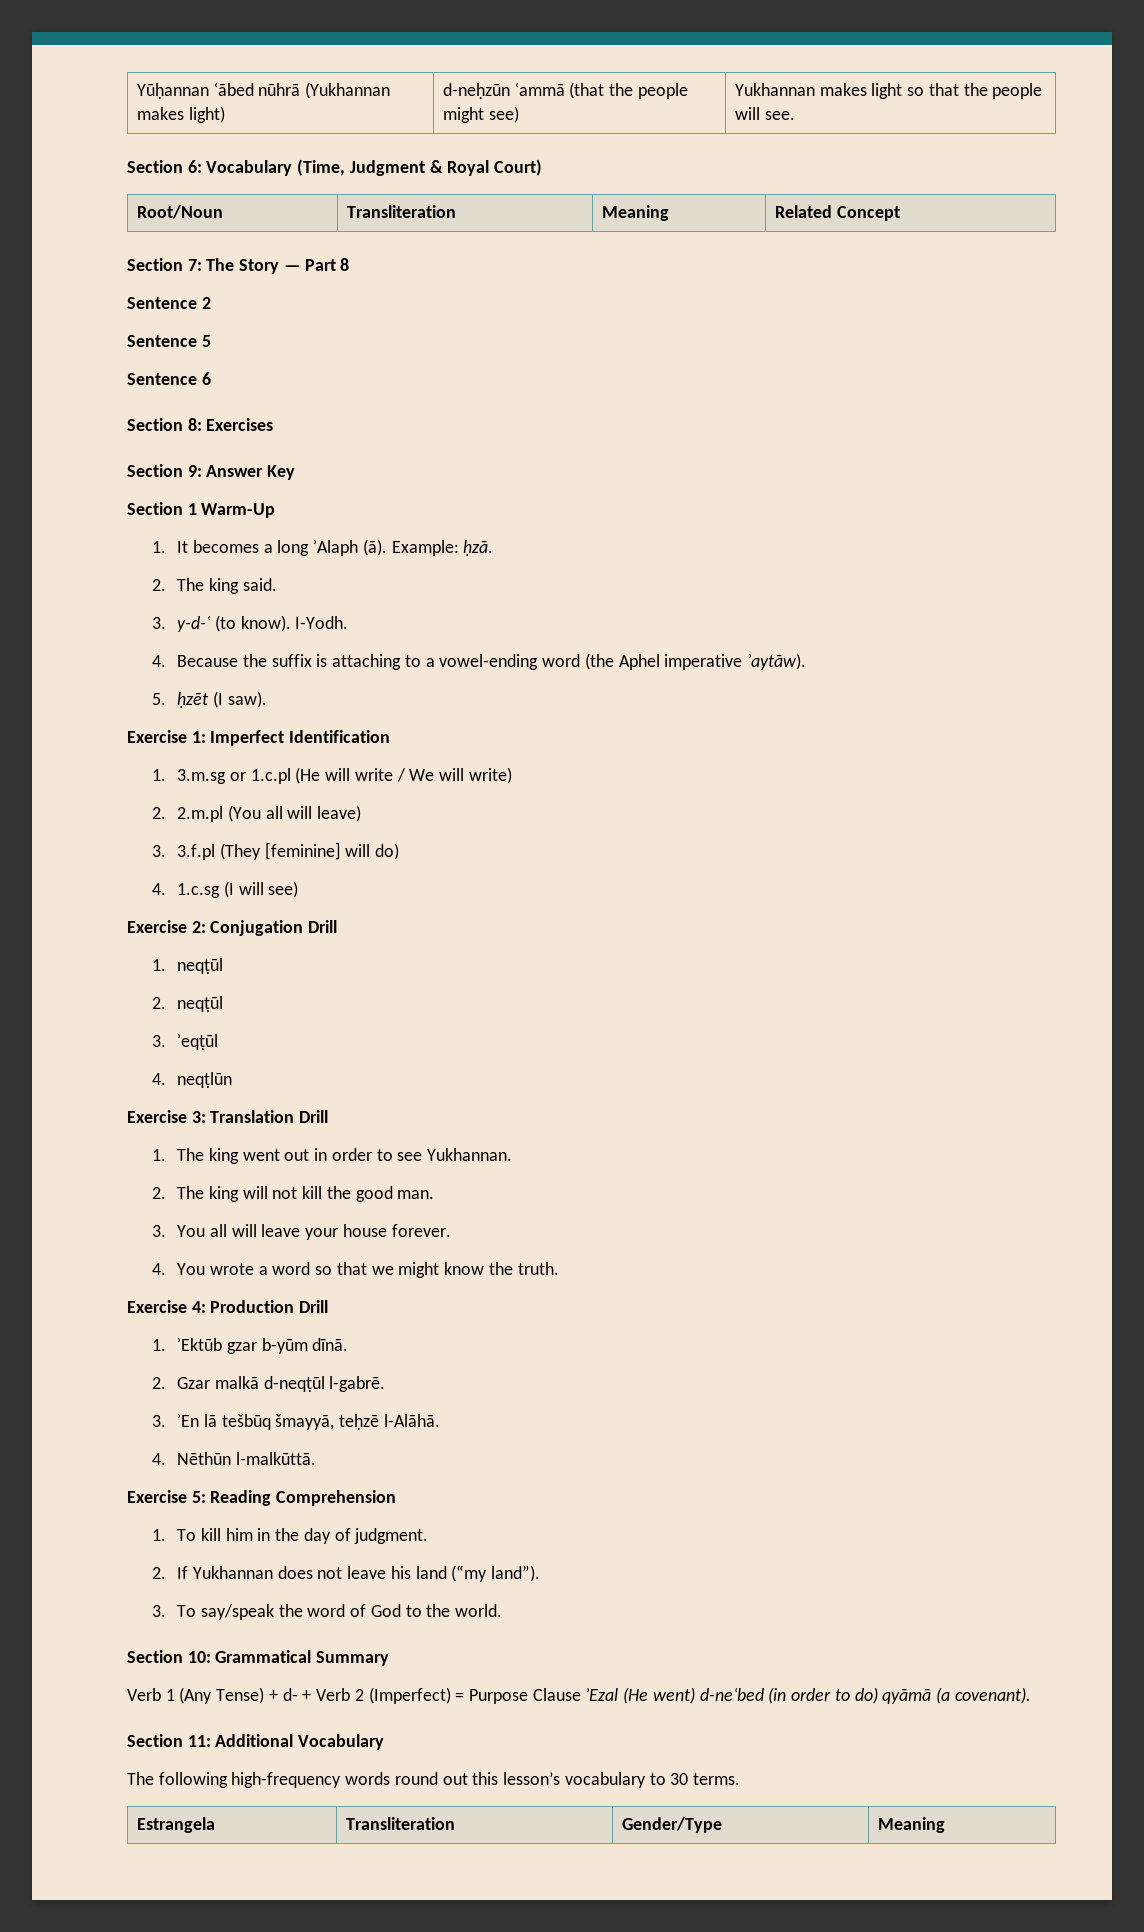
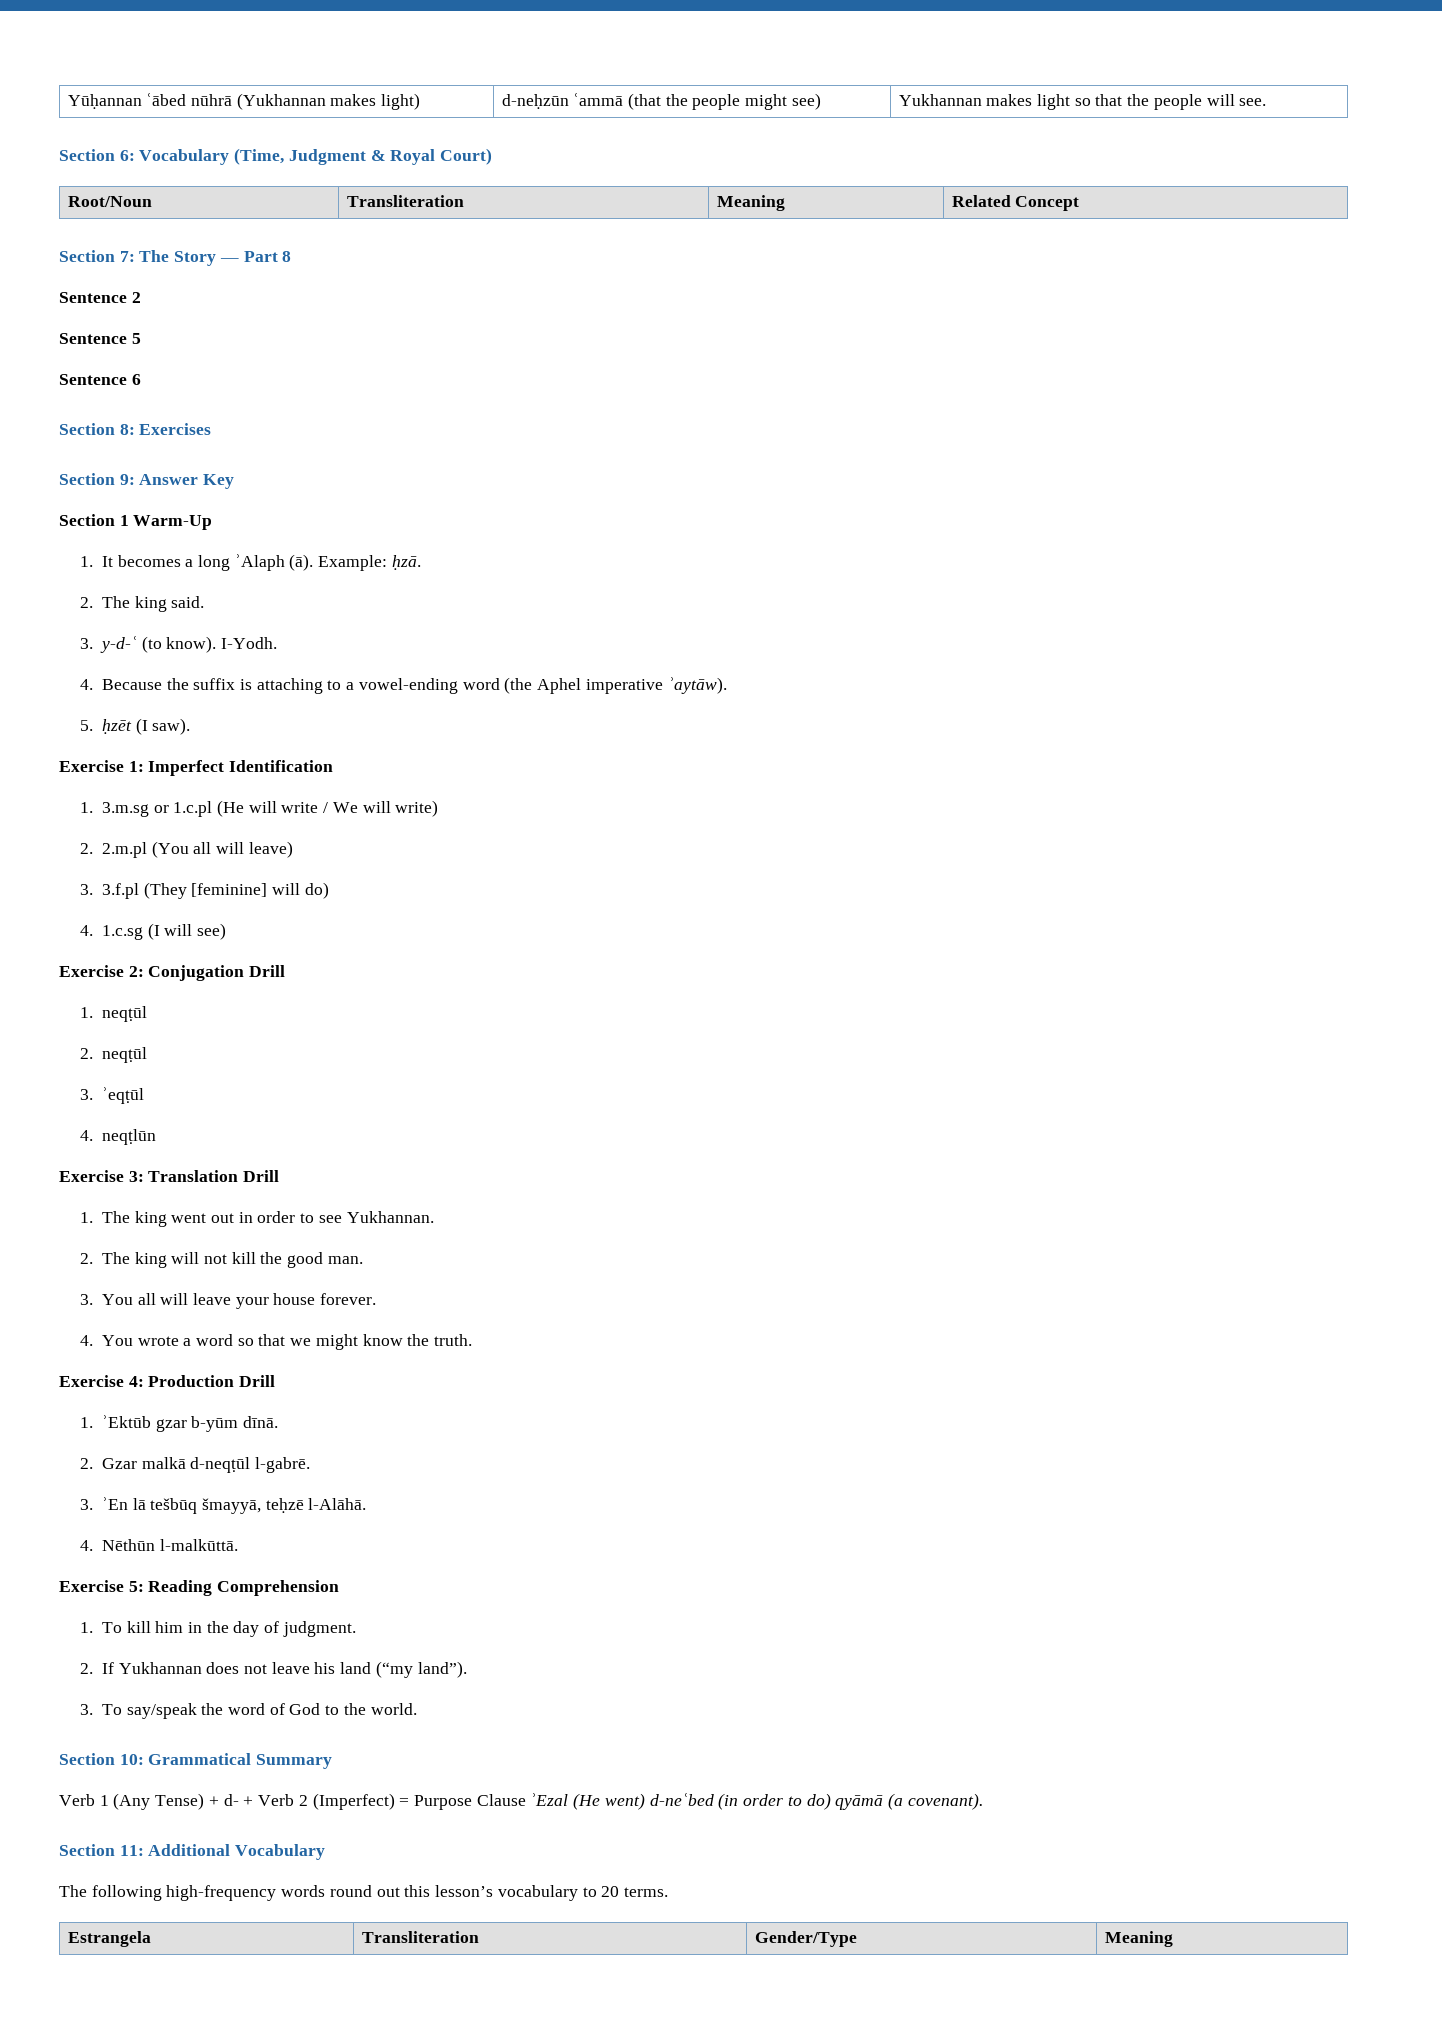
- The following high-frequency words round out this lesson’s vocabulary to 30 terms.
+ The following high-frequency words round out this lesson’s vocabulary to 20 terms.

